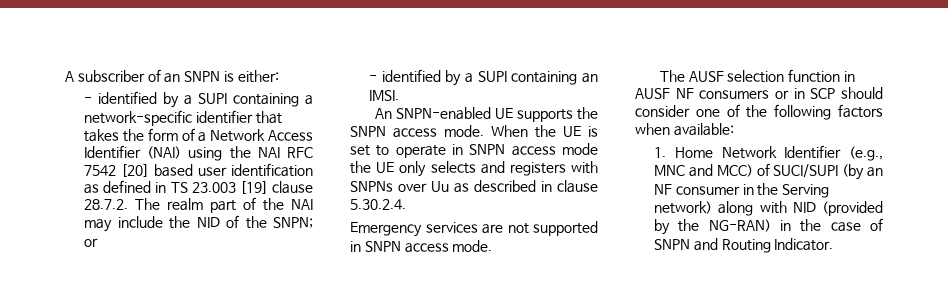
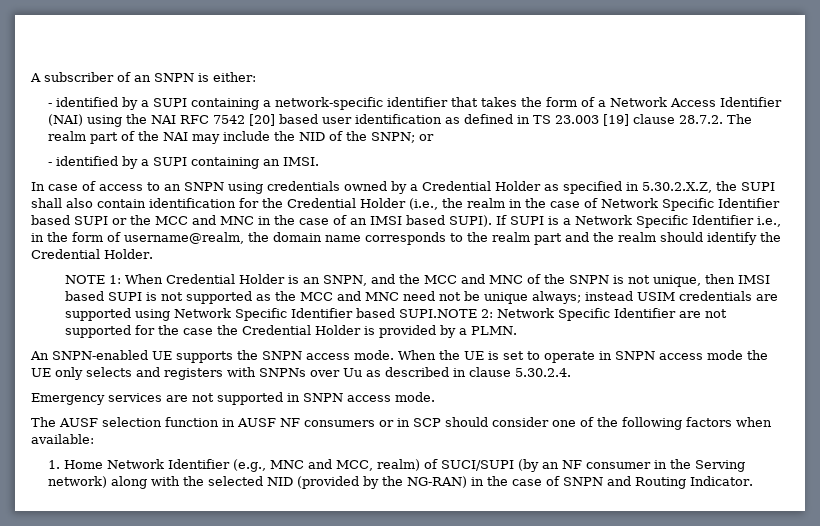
+ In case of access to an SNPN using credentials owned by a Credential Holder as specified in 5.30.2.X.Z, the SUPI shall also contain identification for the Credential Holder (i.e., the realm in the case of Network Specific Identifier based SUPI or the MCC and MNC in the case of an IMSI based SUPI). If SUPI is a Network Specific Identifier i.e., in the form of username@realm, the domain name corresponds to the realm part and the realm should identify the Credential Holder.
+ NOTE 1: When Credential Holder is an SNPN, and the MCC and MNC of the SNPN is not unique, then IMSI based SUPI is not supported as the MCC and MNC need not be unique always; instead USIM credentials are supported using Network Specific Identifier based SUPI.NOTE 2: Network Specific Identifier are not supported for the case the Credential Holder is provided by a PLMN.
- 1. Home Network Identifier (e.g., MNC and MCC) of SUCI/SUPI (by an NF consumer in the Serving network) along with NID (provided by the NG-RAN) in the case of SNPN and Routing Indicator.
+ 1. Home Network Identifier (e.g., MNC and MCC, realm) of SUCI/SUPI (by an NF consumer in the Serving network) along with the selected NID (provided by the NG-RAN) in the case of SNPN and Routing Indicator.

